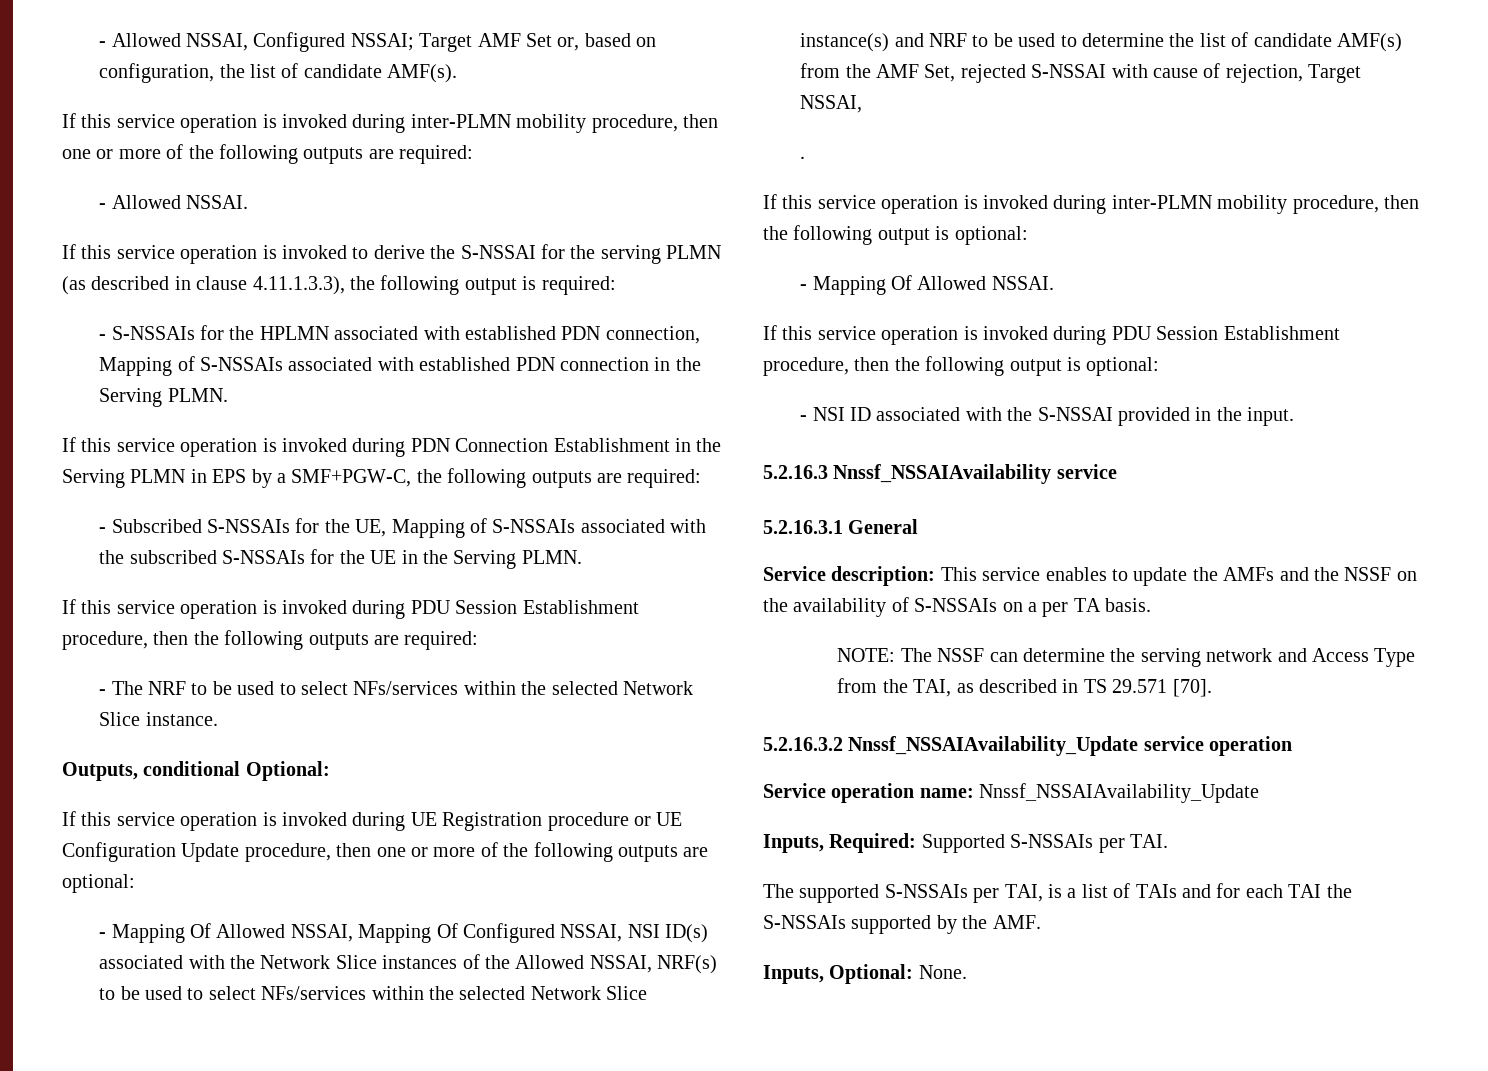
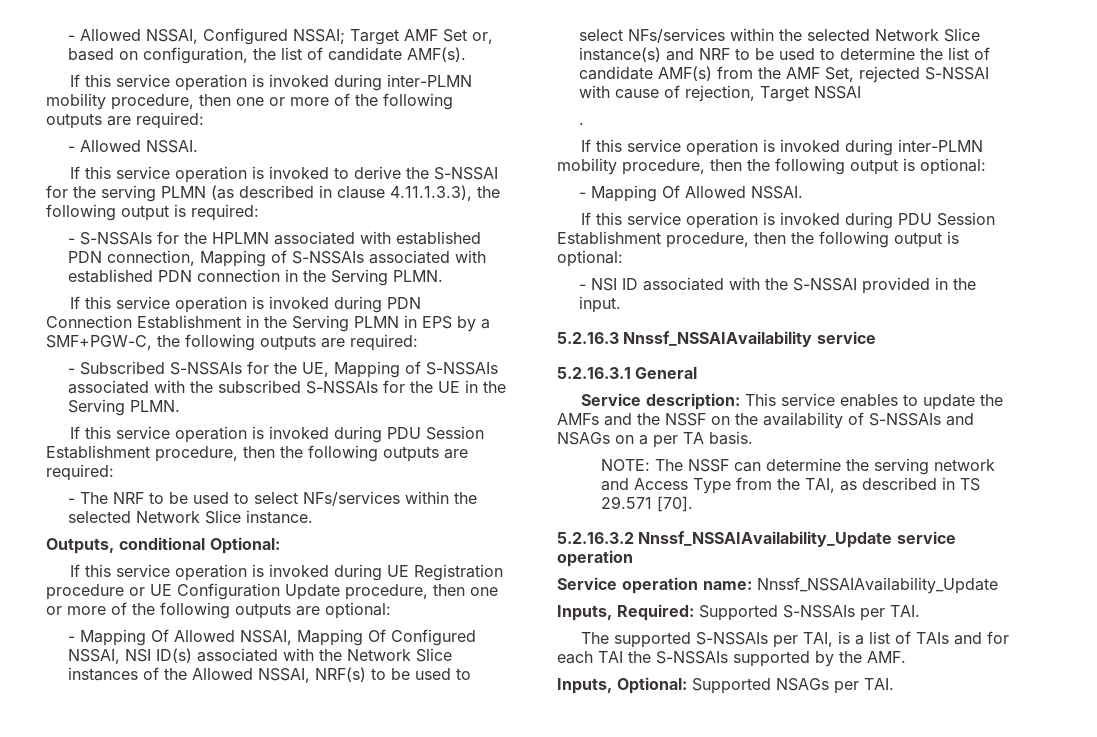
- - Mapping Of Allowed NSSAI, Mapping Of Configured NSSAI, NSI ID(s) associated with the Network Slice instances of the Allowed NSSAI, NRF(s) to be used to select NFs/services within the selected Network Slice instance(s) and NRF to be used to determine the list of candidate AMF(s) from the AMF Set, rejected S-NSSAI with cause of rejection, Target NSSAI,
+ - Mapping Of Allowed NSSAI, Mapping Of Configured NSSAI, NSI ID(s) associated with the Network Slice instances of the Allowed NSSAI, NRF(s) to be used to select NFs/services within the selected Network Slice instance(s) and NRF to be used to determine the list of candidate AMF(s) from the AMF Set, rejected S-NSSAI with cause of rejection, Target NSSAI
- Service description: This service enables to update the AMFs and the NSSF on the availability of S-NSSAIs on a per TA basis.
+ Service description: This service enables to update the AMFs and the NSSF on the availability of S-NSSAIs and NSAGs on a per TA basis.
- Inputs, Optional: None.
+ Inputs, Optional: Supported NSAGs per TAI.

